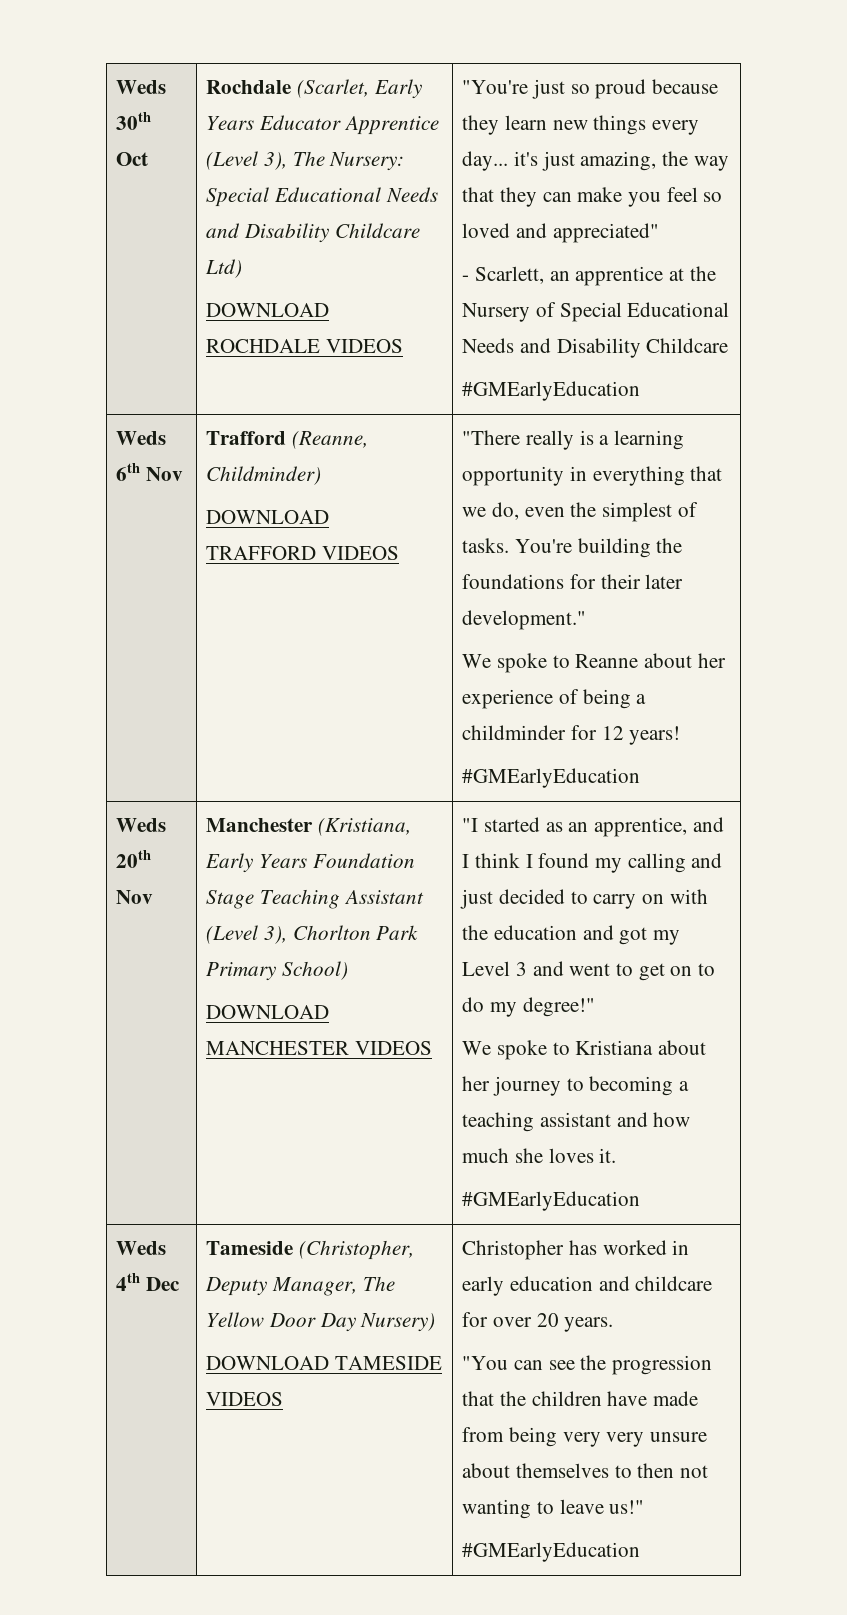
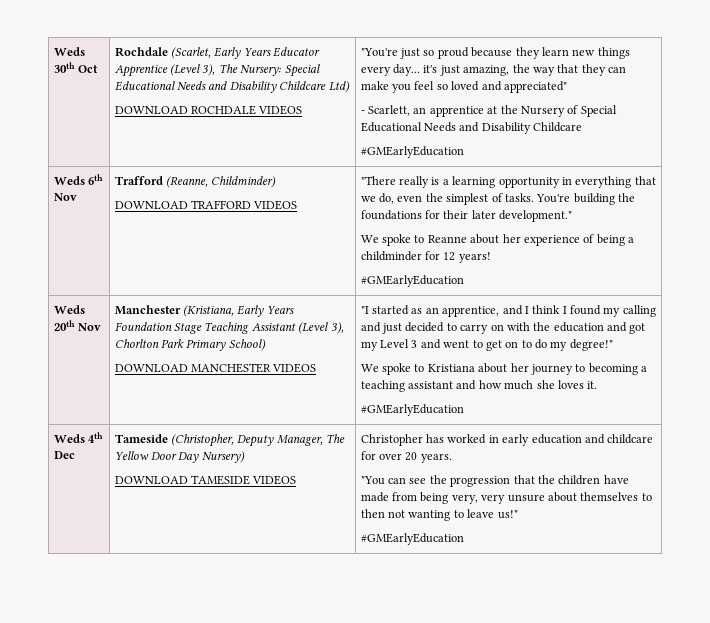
- "You can see the progression that the children have made from being very very unsure about themselves to then not wanting to leave us!"
+ "You can see the progression that the children have made from being very, very unsure about themselves to then not wanting to leave us!"

